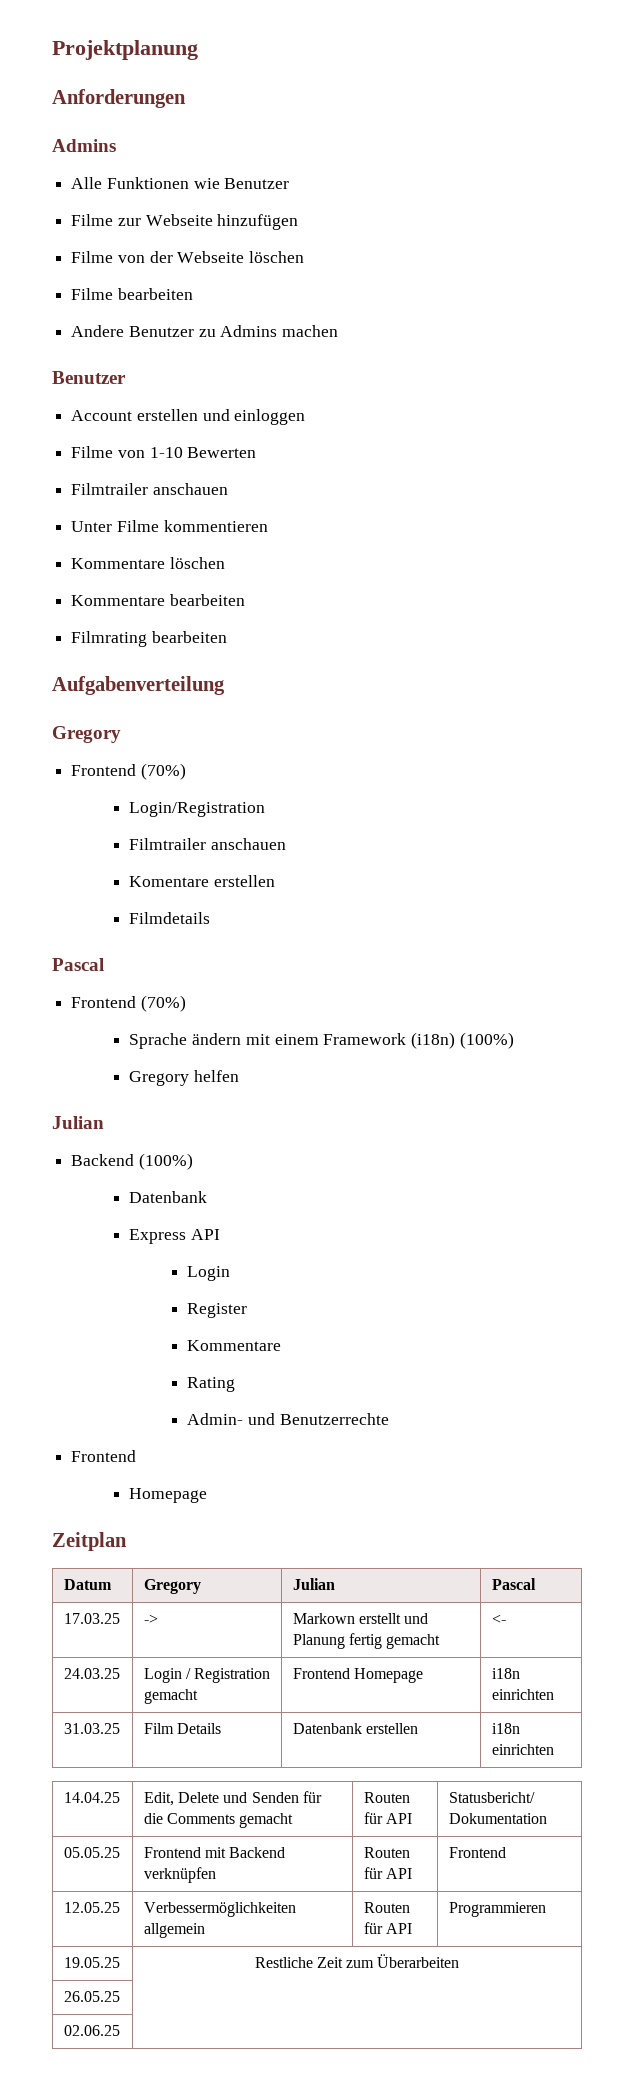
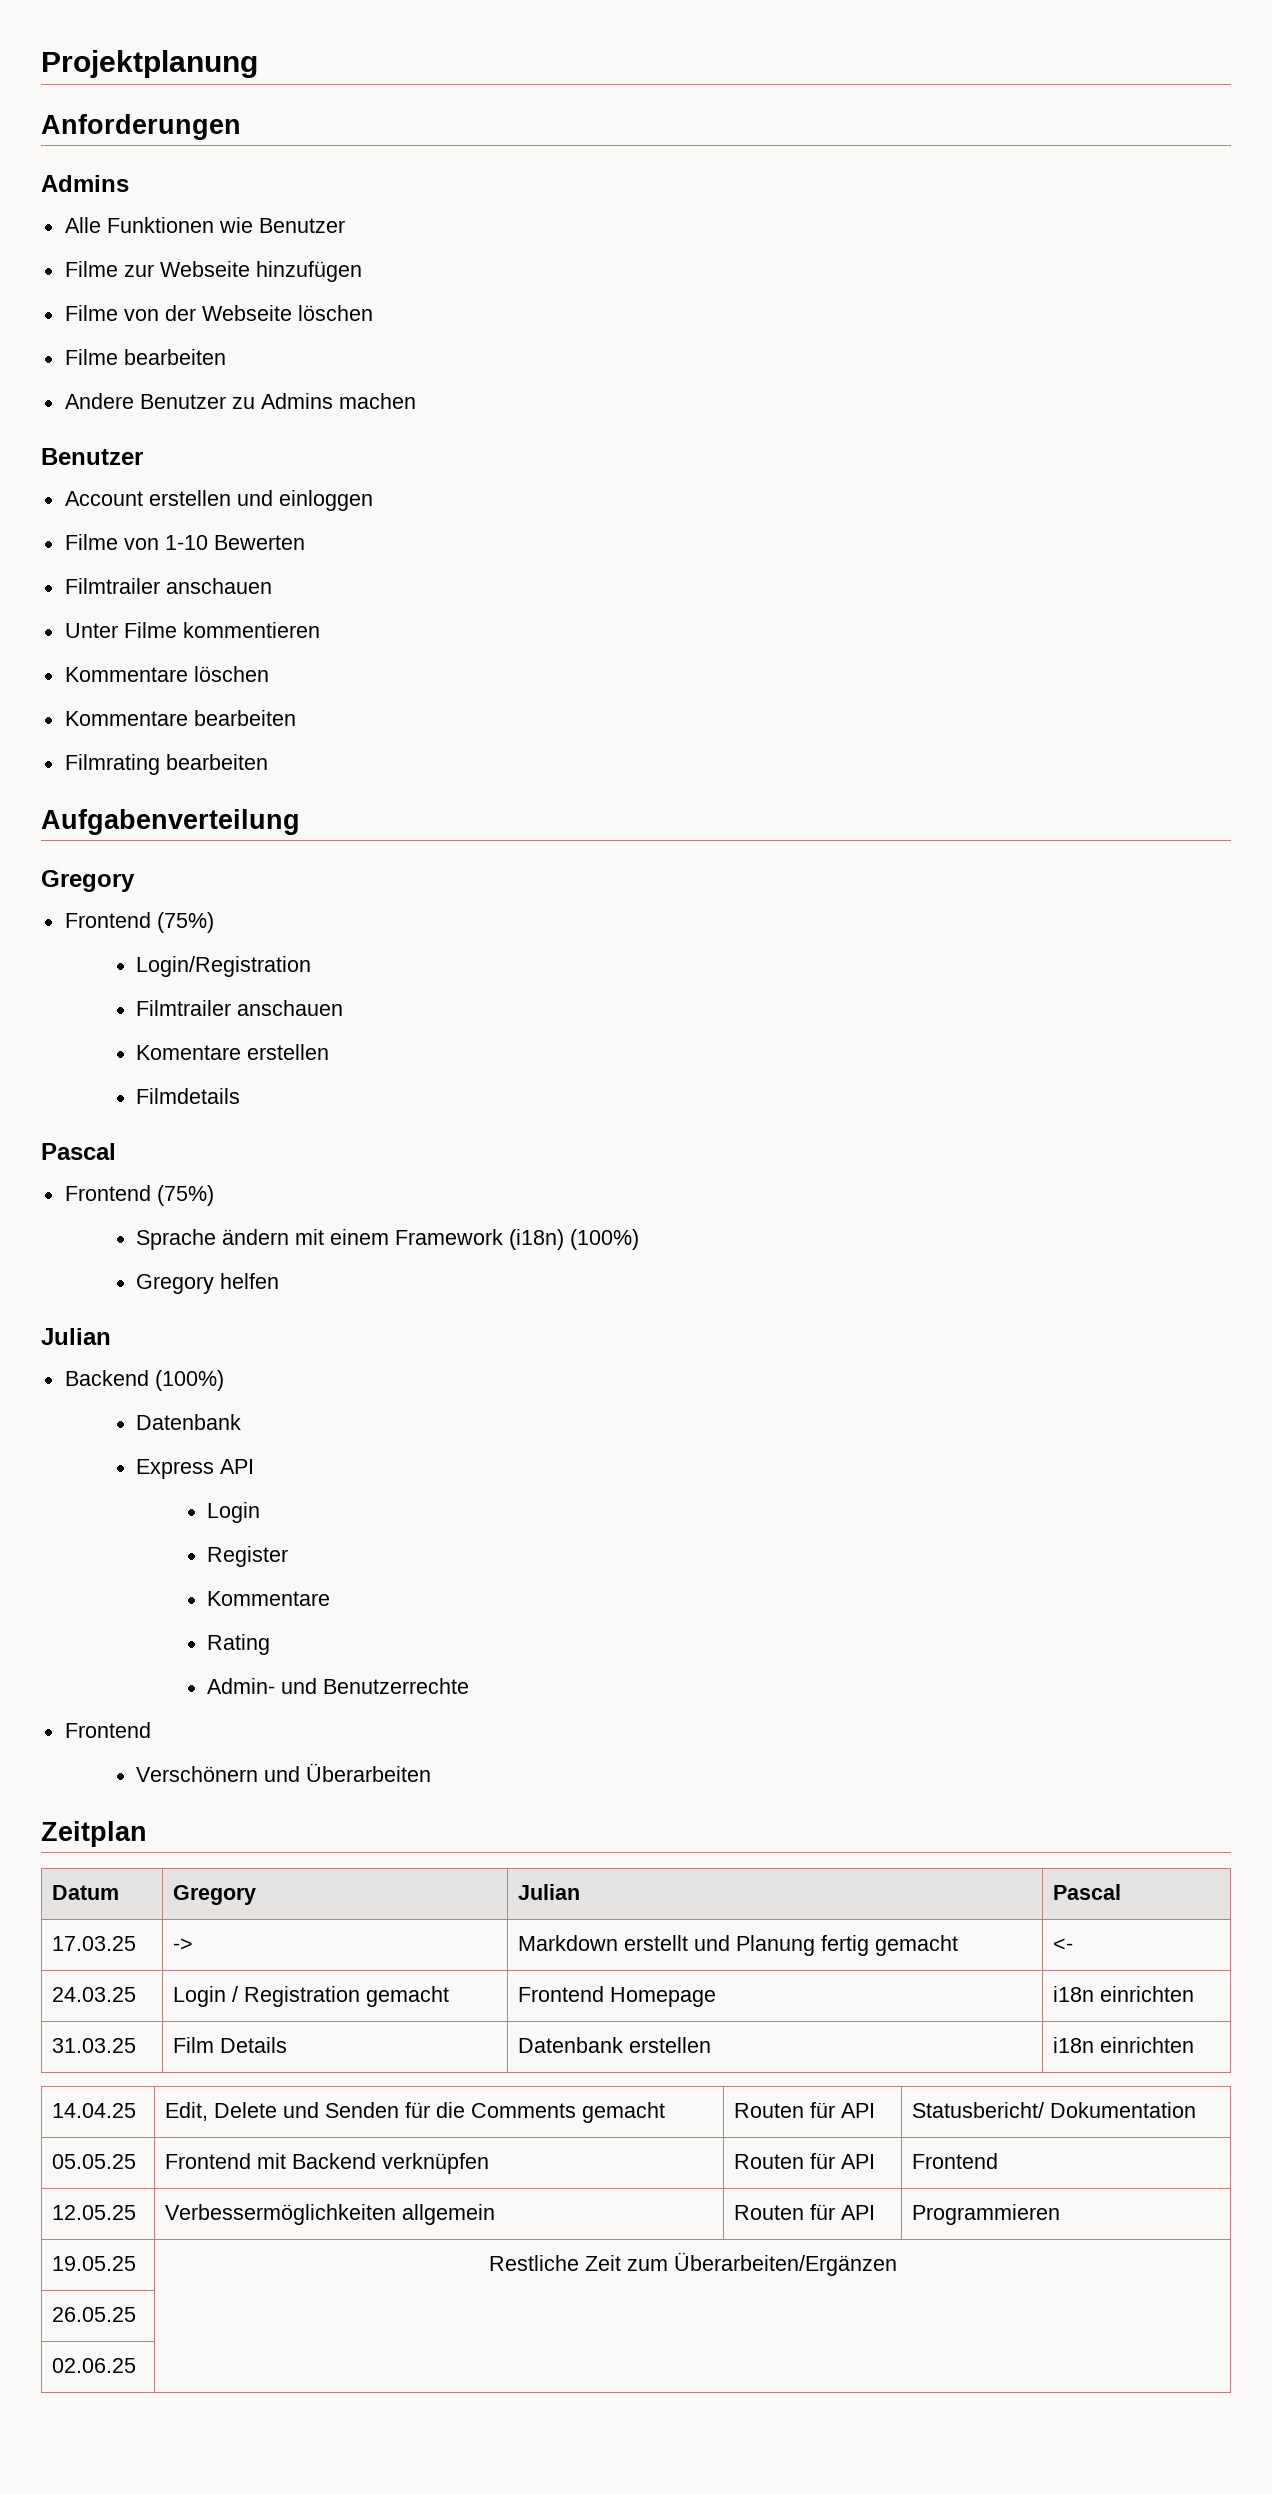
  Aufgabenverteilung
  Gregory
- Frontend (70%)
+ Frontend (75%)
  Filmdetails
  Pascal
- Frontend (70%)
+ Frontend (75%)
  Admin- und Benutzerrechte
  Frontend
- Homepage
+ Verschönern und Überarbeiten
- 17.03.25 | -> | Markown erstellt und Planung fertig gemacht | <-
+ 17.03.25 | -> | Markdown erstellt und Planung fertig gemacht | <-
- 19.05.25 | Restliche Zeit zum Überarbeiten
+ 19.05.25 | Restliche Zeit zum Überarbeiten/Ergänzen

